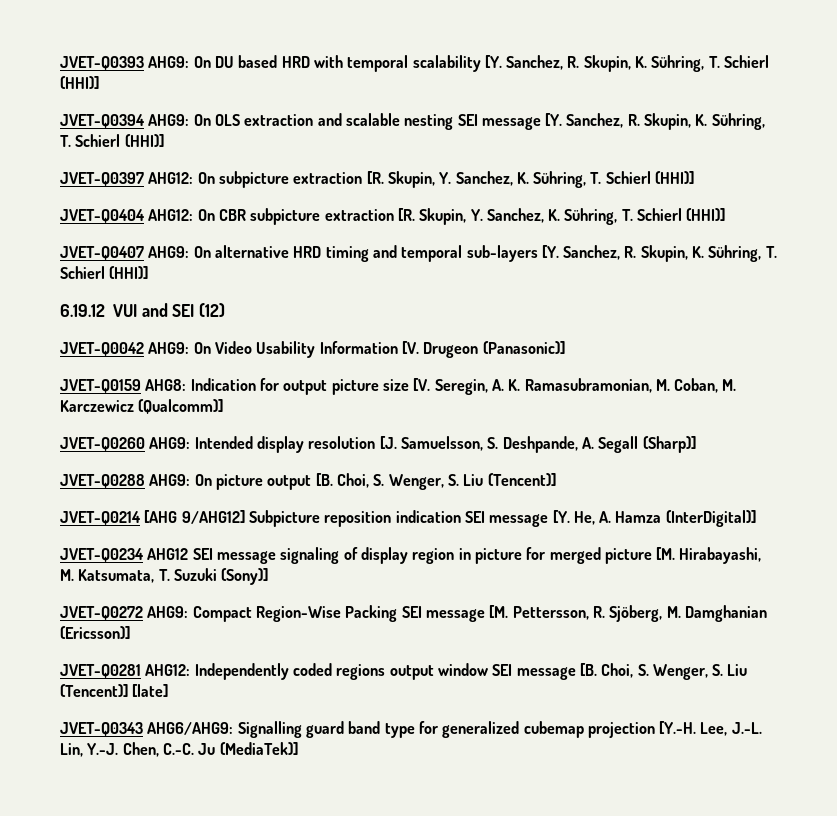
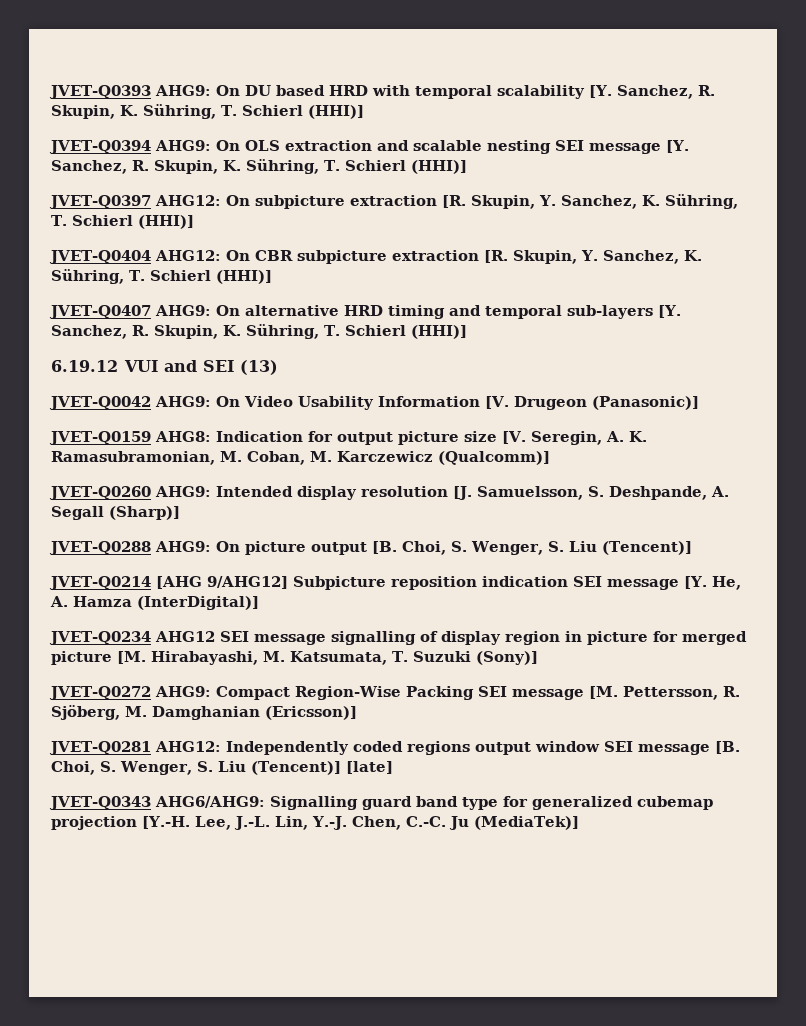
- 6.19.12 VUI and SEI (12)
+ 6.19.12 VUI and SEI (13)
- JVET-Q0234 AHG12 SEI message signaling of display region in picture for merged picture [M. Hirabayashi, M. Katsumata, T. Suzuki (Sony)]
+ JVET-Q0234 AHG12 SEI message signalling of display region in picture for merged picture [M. Hirabayashi, M. Katsumata, T. Suzuki (Sony)]

